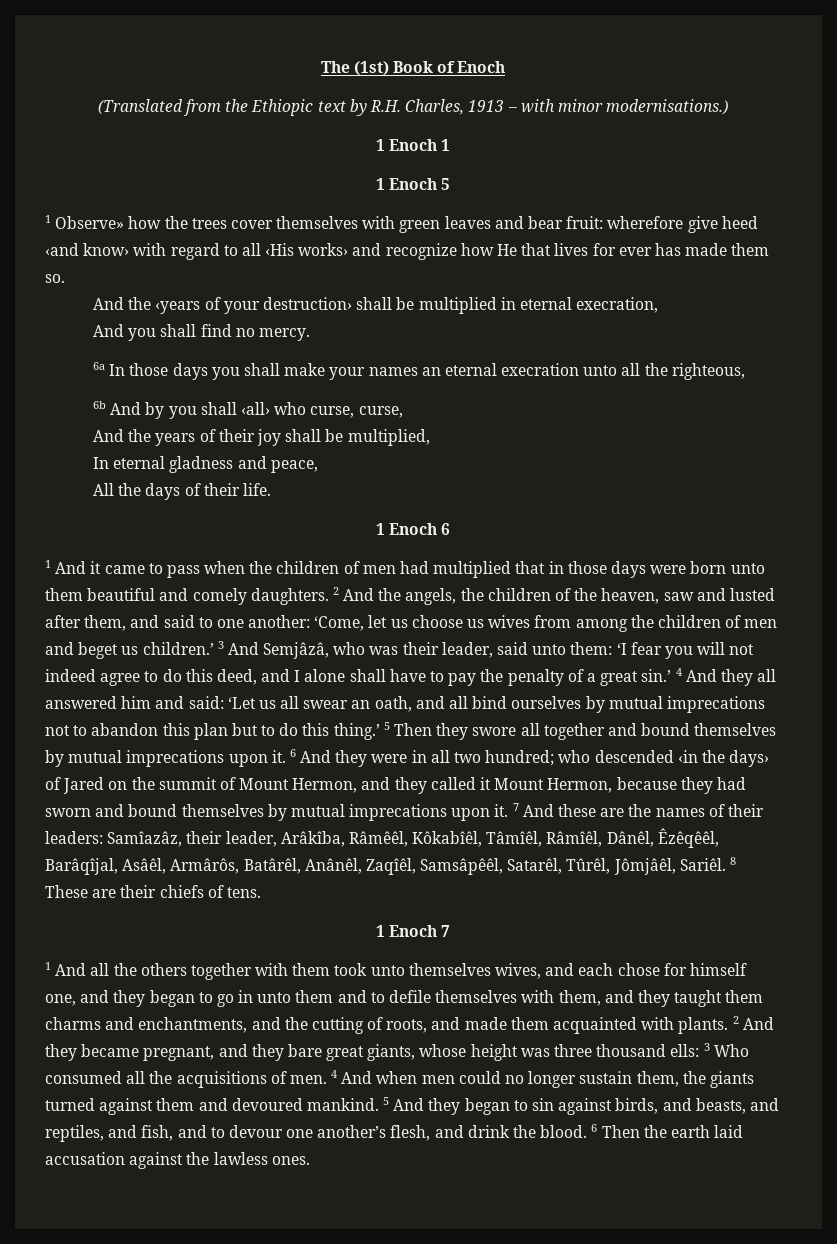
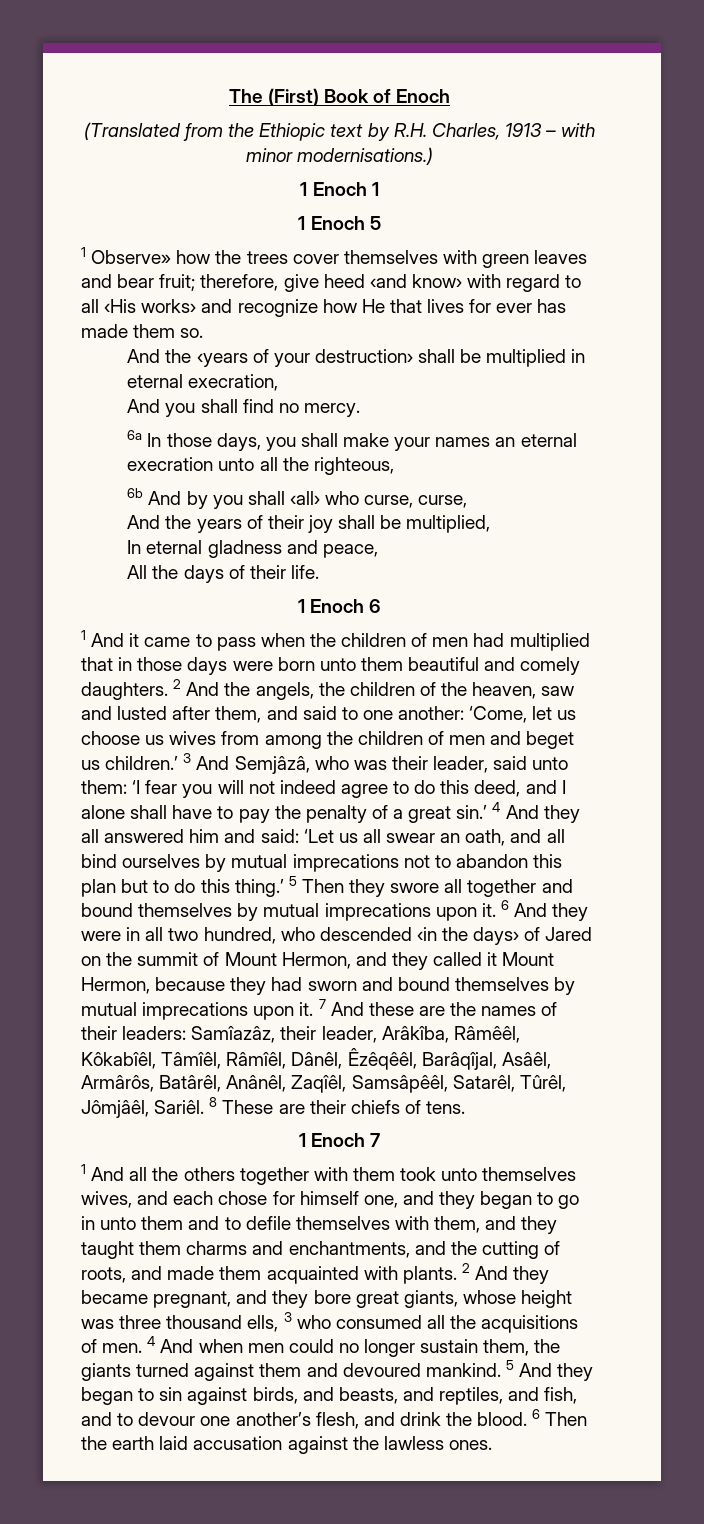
- The (1st) Book of Enoch
+ The (First) Book of Enoch
- 1 Observe» how the trees cover themselves with green leaves and bear fruit: wherefore give heed ‹and know› with regard to all ‹His works› and recognize how He that lives for ever has made them so.
+ 1 Observe» how the trees cover themselves with green leaves and bear fruit; therefore, give heed ‹and know› with regard to all ‹His works› and recognize how He that lives for ever has made them so.
- 6a In those days you shall make your names an eternal execration unto all the righteous,
+ 6a In those days, you shall make your names an eternal execration unto all the righteous,
- 6 And they were in all two hundred; who descended ‹in the days› of Jared on the summit of Mount Hermon, and they called it Mount Hermon, because they had sworn and bound themselves by mutual imprecations upon it.
+ 6 And they were in all two hundred, who descended ‹in the days› of Jared on the summit of Mount Hermon, and they called it Mount Hermon, because they had sworn and bound themselves by mutual imprecations upon it.
- 2 And they became pregnant, and they bare great giants, whose height was three thousand ells: 3 Who consumed all the acquisitions of men.
+ 2 And they became pregnant, and they bore great giants, whose height was three thousand ells, 3 who consumed all the acquisitions of men.

